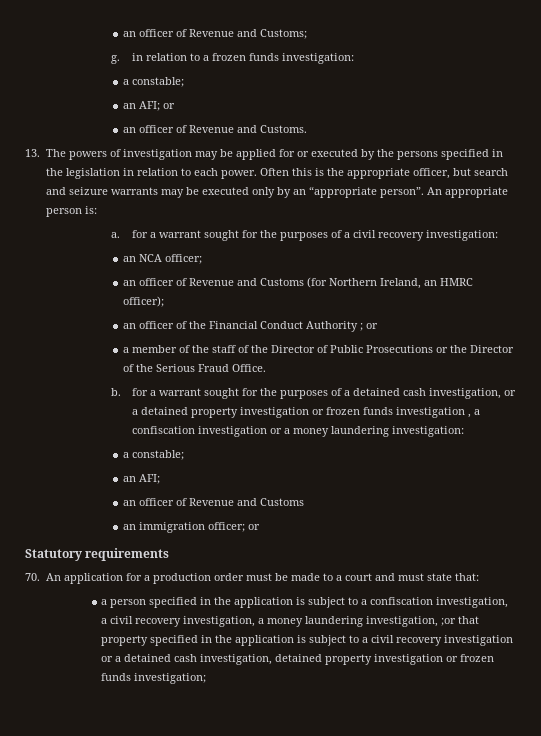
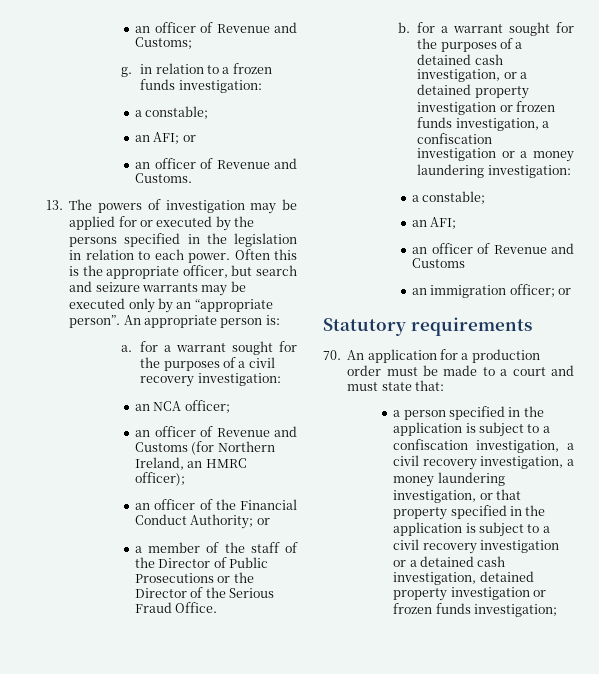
- an officer of the Financial Conduct Authority ; or
+ an officer of the Financial Conduct Authority; or
- b. for a warrant sought for the purposes of a detained cash investigation, or a detained property investigation or frozen funds investigation , a confiscation investigation or a money laundering investigation:
+ b. for a warrant sought for the purposes of a detained cash investigation, or a detained property investigation or frozen funds investigation, a confiscation investigation or a money laundering investigation:
- a person specified in the application is subject to a confiscation investigation, a civil recovery investigation, a money laundering investigation, ;or that property specified in the application is subject to a civil recovery investigation or a detained cash investigation, detained property investigation or frozen funds investigation;
+ a person specified in the application is subject to a confiscation investigation, a civil recovery investigation, a money laundering investigation, or that property specified in the application is subject to a civil recovery investigation or a detained cash investigation, detained property investigation or frozen funds investigation;

